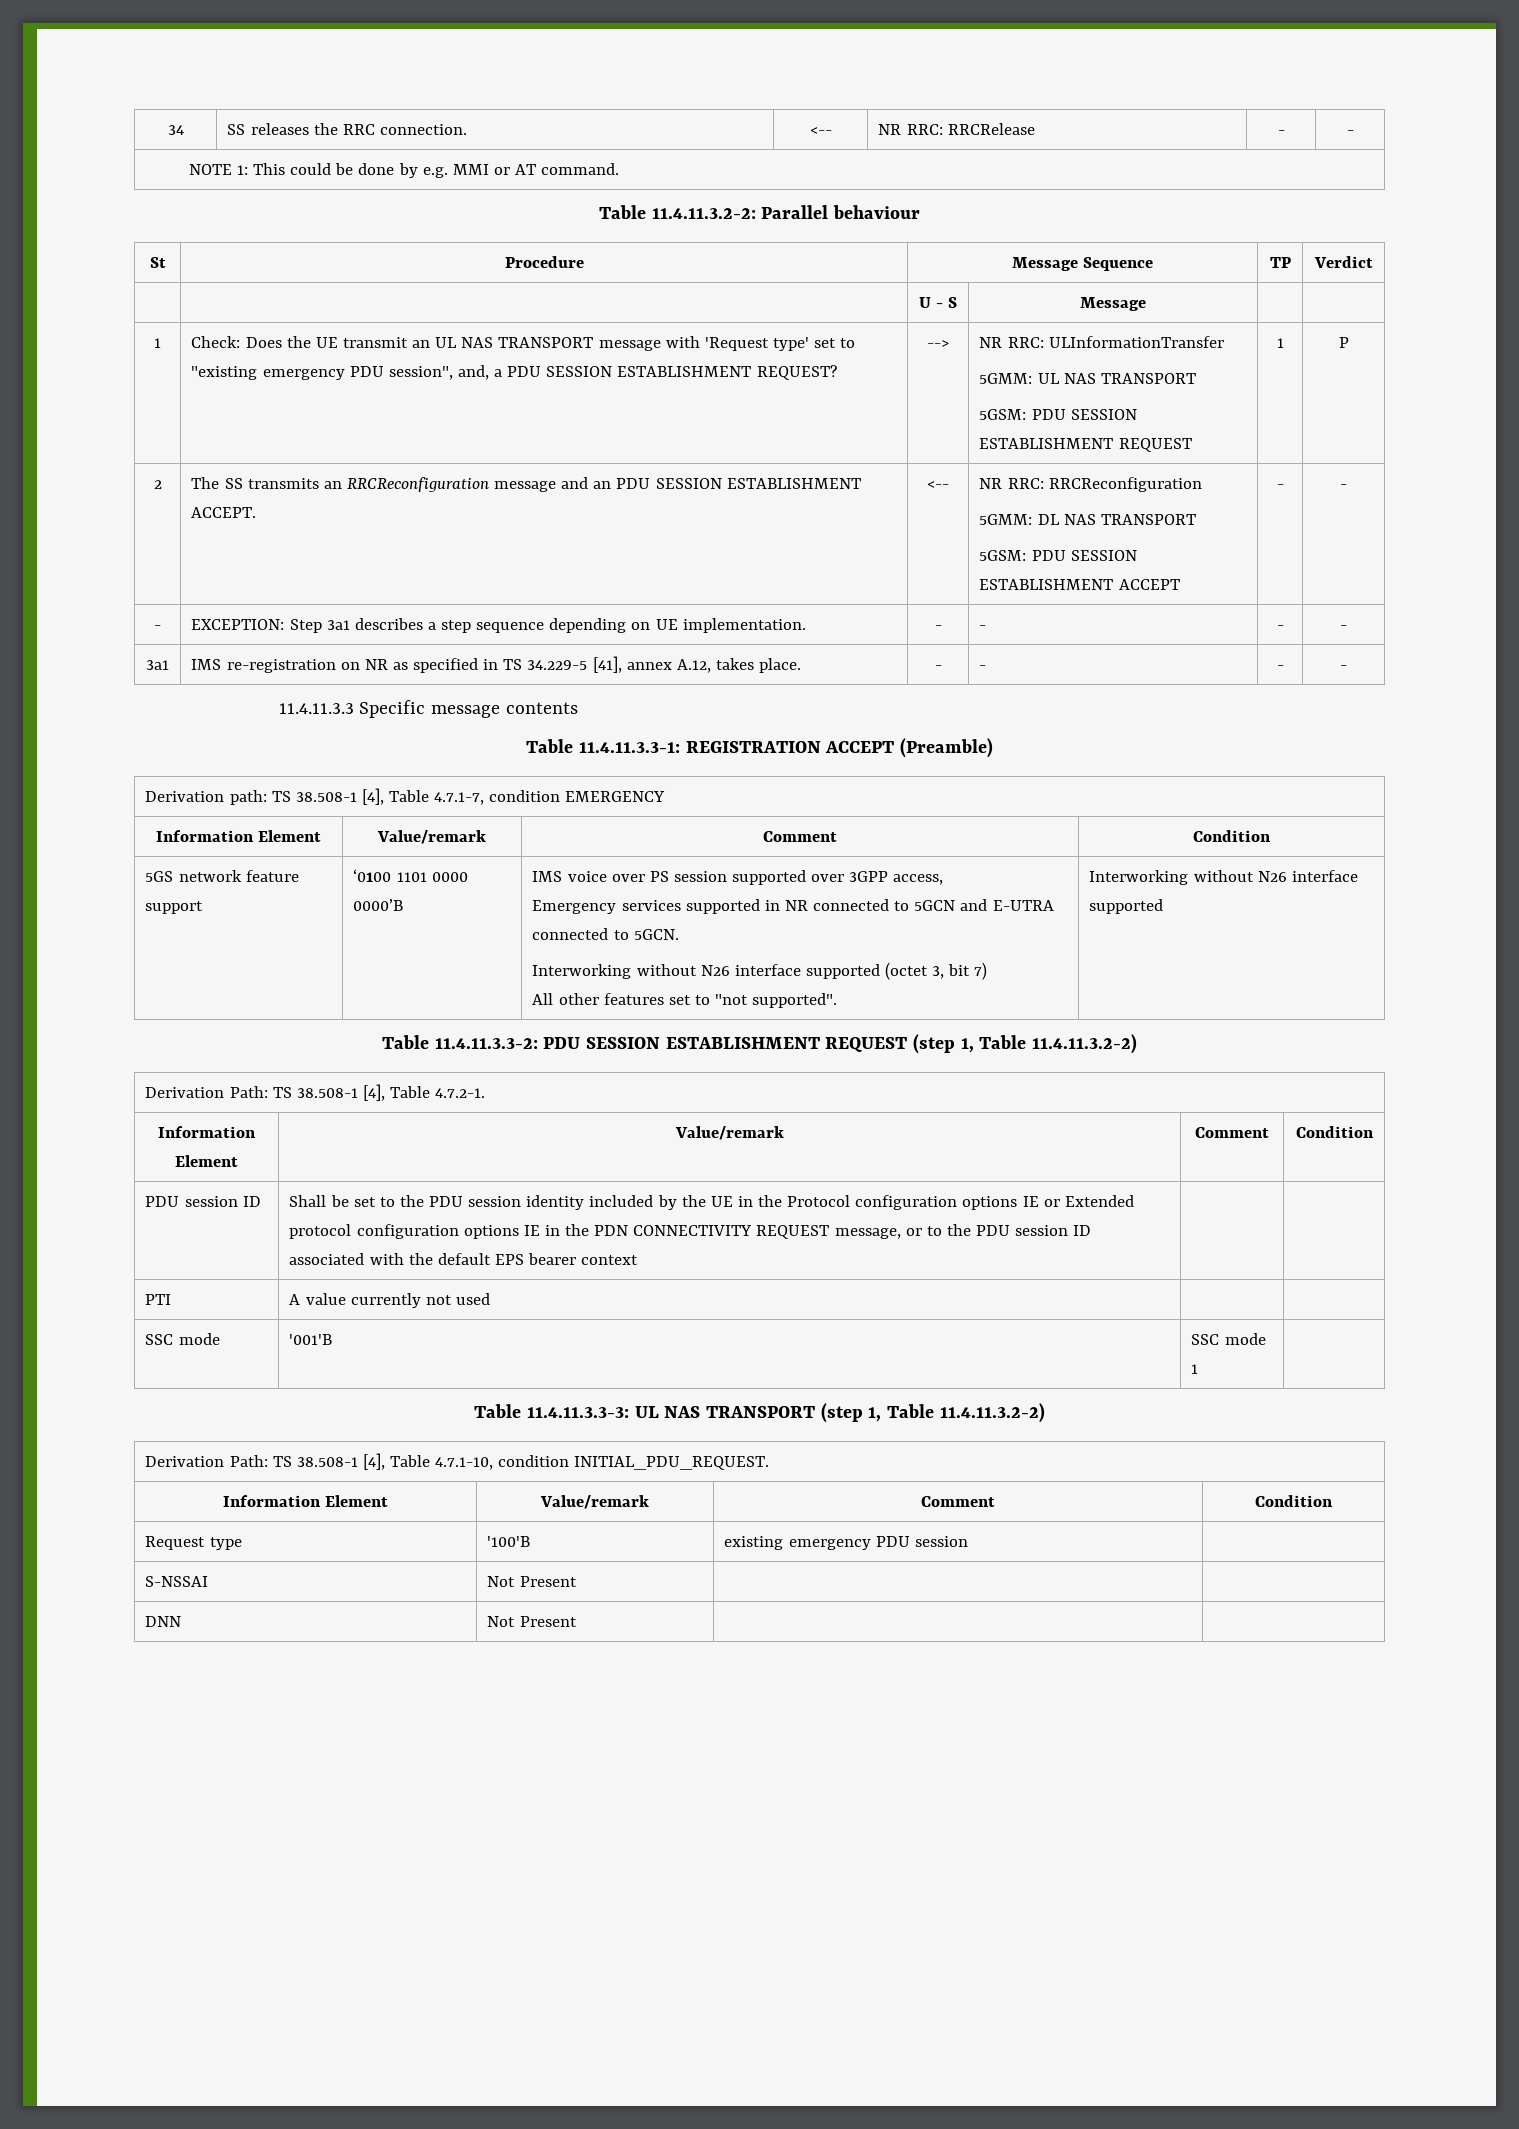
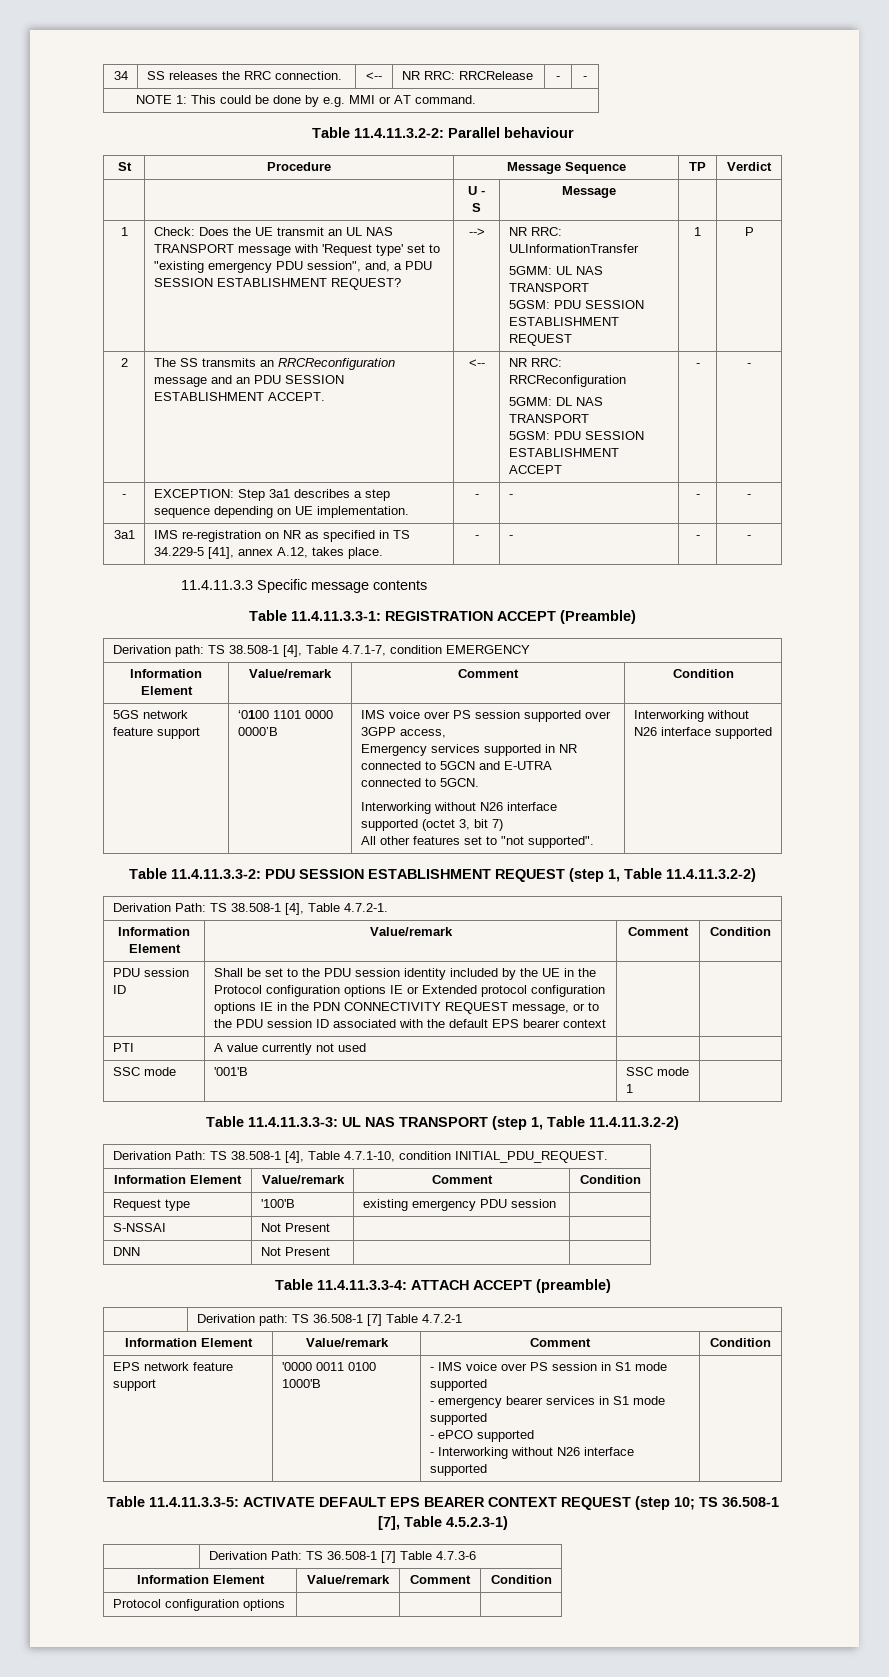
+ Table 11.4.11.3.3-4: ATTACH ACCEPT (preamble)
+ | Derivation path: TS 36.508-1 [7] Table 4.7.2-1
+ Information Element | Value/remark | Comment | Condition
+ EPS network feature support | '0000 0011 0100 1000'B | - IMS voice over PS session in S1 mode supported
+ - emergency bearer services in S1 mode supported
+ - ePCO supported
+ - Interworking without N26 interface supported |
+ Table 11.4.11.3.3-5: ACTIVATE DEFAULT EPS BEARER CONTEXT REQUEST (step 10; TS 36.508-1 [7], Table 4.5.2.3-1)
+ | Derivation Path: TS 36.508-1 [7] Table 4.7.3-6
+ Information Element | Value/remark | Comment | Condition
+ Protocol configuration options | | |

